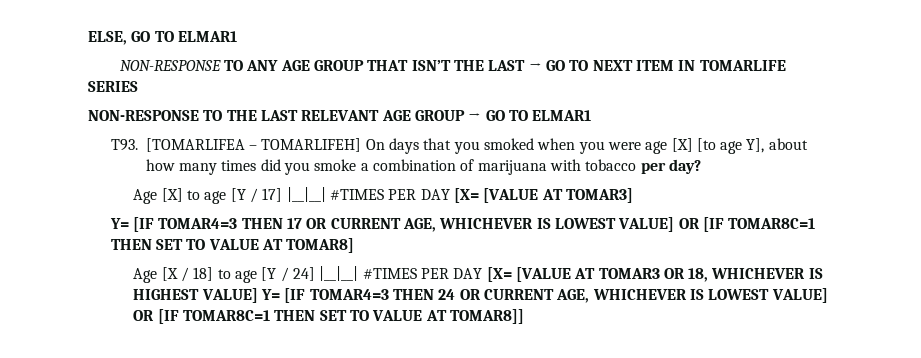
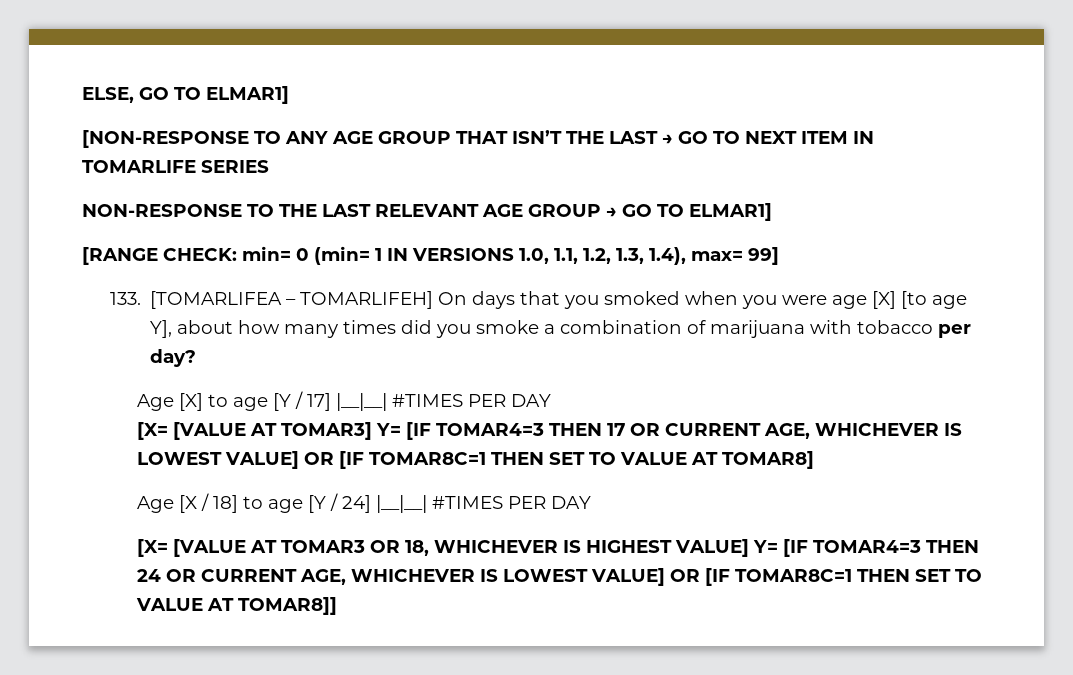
- ELSE, GO TO ELMAR1
- NON-RESPONSE TO ANY AGE GROUP THAT ISN’T THE LAST → GO TO NEXT ITEM IN TOMARLIFE SERIES
+ ELSE, GO TO ELMAR1]
+ [NON-RESPONSE TO ANY AGE GROUP THAT ISN’T THE LAST → GO TO NEXT ITEM IN TOMARLIFE SERIES
- NON-RESPONSE TO THE LAST RELEVANT AGE GROUP → GO TO ELMAR1
- T93. [TOMARLIFEA – TOMARLIFEH] On days that you smoked when you were age [X] [to age Y], about how many times did you smoke a combination of marijuana with tobacco per day?
+ NON-RESPONSE TO THE LAST RELEVANT AGE GROUP → GO TO ELMAR1]
+ [RANGE CHECK: min= 0 (min= 1 IN VERSIONS 1.0, 1.1, 1.2, 1.3, 1.4), max= 99]
+ 133. [TOMARLIFEA – TOMARLIFEH] On days that you smoked when you were age [X] [to age Y], about how many times did you smoke a combination of marijuana with tobacco per day?
- Age [X] to age [Y / 17] |__|__| #TIMES PER DAY [X= [VALUE AT TOMAR3]
- Y= [IF TOMAR4=3 THEN 17 OR CURRENT AGE, WHICHEVER IS LOWEST VALUE] OR [IF TOMAR8C=1 THEN SET TO VALUE AT TOMAR8]
+ Age [X] to age [Y / 17] |__|__| #TIMES PER DAY
+ [X= [VALUE AT TOMAR3] Y= [IF TOMAR4=3 THEN 17 OR CURRENT AGE, WHICHEVER IS LOWEST VALUE] OR [IF TOMAR8C=1 THEN SET TO VALUE AT TOMAR8]
- Age [X / 18] to age [Y / 24] |__|__| #TIMES PER DAY [X= [VALUE AT TOMAR3 OR 18, WHICHEVER IS HIGHEST VALUE] Y= [IF TOMAR4=3 THEN 24 OR CURRENT AGE, WHICHEVER IS LOWEST VALUE] OR [IF TOMAR8C=1 THEN SET TO VALUE AT TOMAR8]]
+ Age [X / 18] to age [Y / 24] |__|__| #TIMES PER DAY
+ [X= [VALUE AT TOMAR3 OR 18, WHICHEVER IS HIGHEST VALUE] Y= [IF TOMAR4=3 THEN 24 OR CURRENT AGE, WHICHEVER IS LOWEST VALUE] OR [IF TOMAR8C=1 THEN SET TO VALUE AT TOMAR8]]

